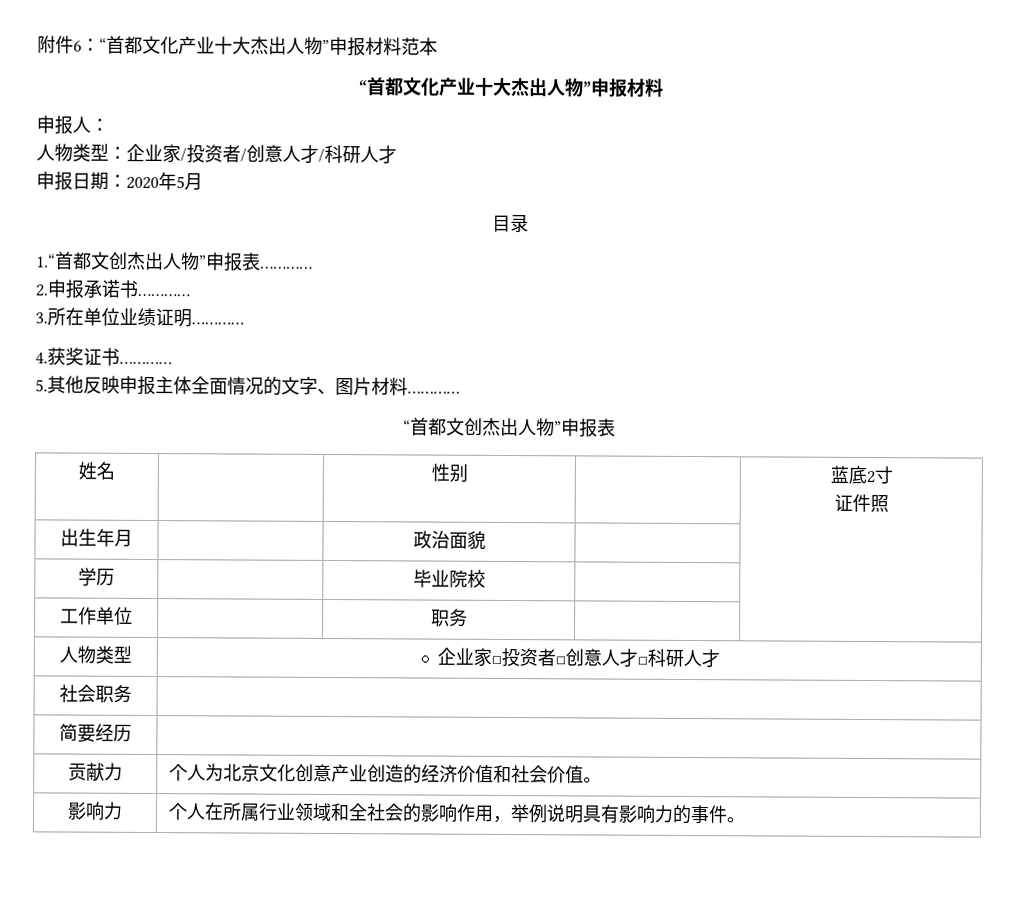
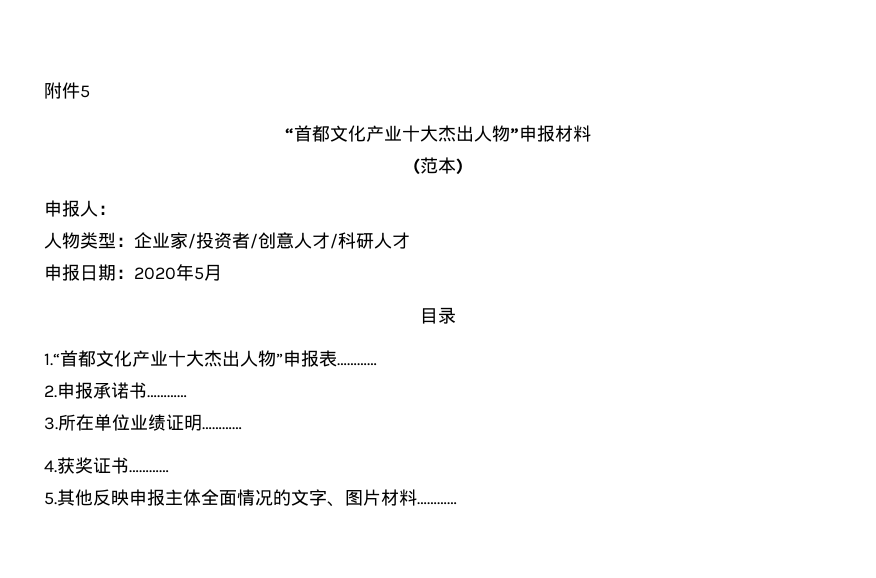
- 附件6：“首都文化产业十大杰出人物”申报材料范本
+ 附件5
+ (范本)
- 1.“首都文创杰出人物”申报表…………
+ 1.“首都文化产业十大杰出人物”申报表…………
- “首都文创杰出人物”申报表
- 姓名 | | 性别 | | 蓝底2寸
- 证件照
- 出生年月 | | 政治面貌 | |
- 学历 | | 毕业院校 | |
- 工作单位 | | 职务 | |
- 人物类型 | 企业家□投资者□创意人才□科研人才
- 社会职务 |
- 简要经历 |
- 贡献力 | 个人为北京文化创意产业创造的经济价值和社会价值。
- 影响力 | 个人在所属行业领域和全社会的影响作用，举例说明具有影响力的事件。

